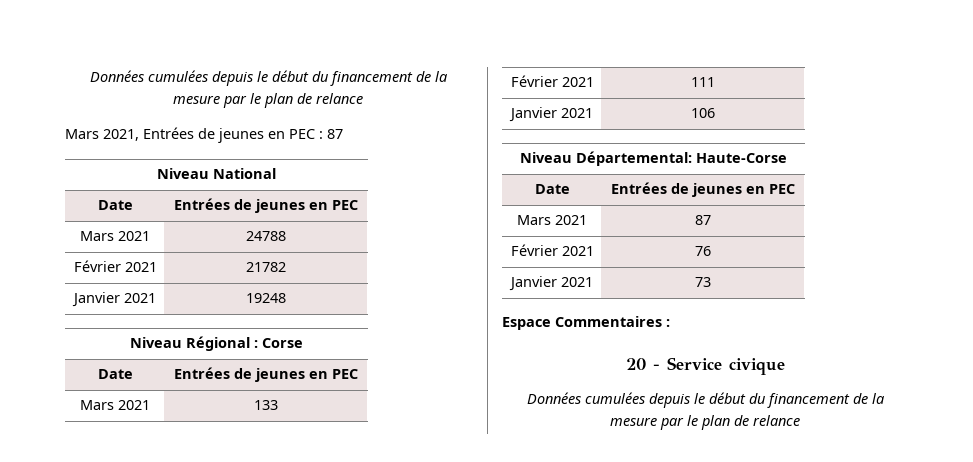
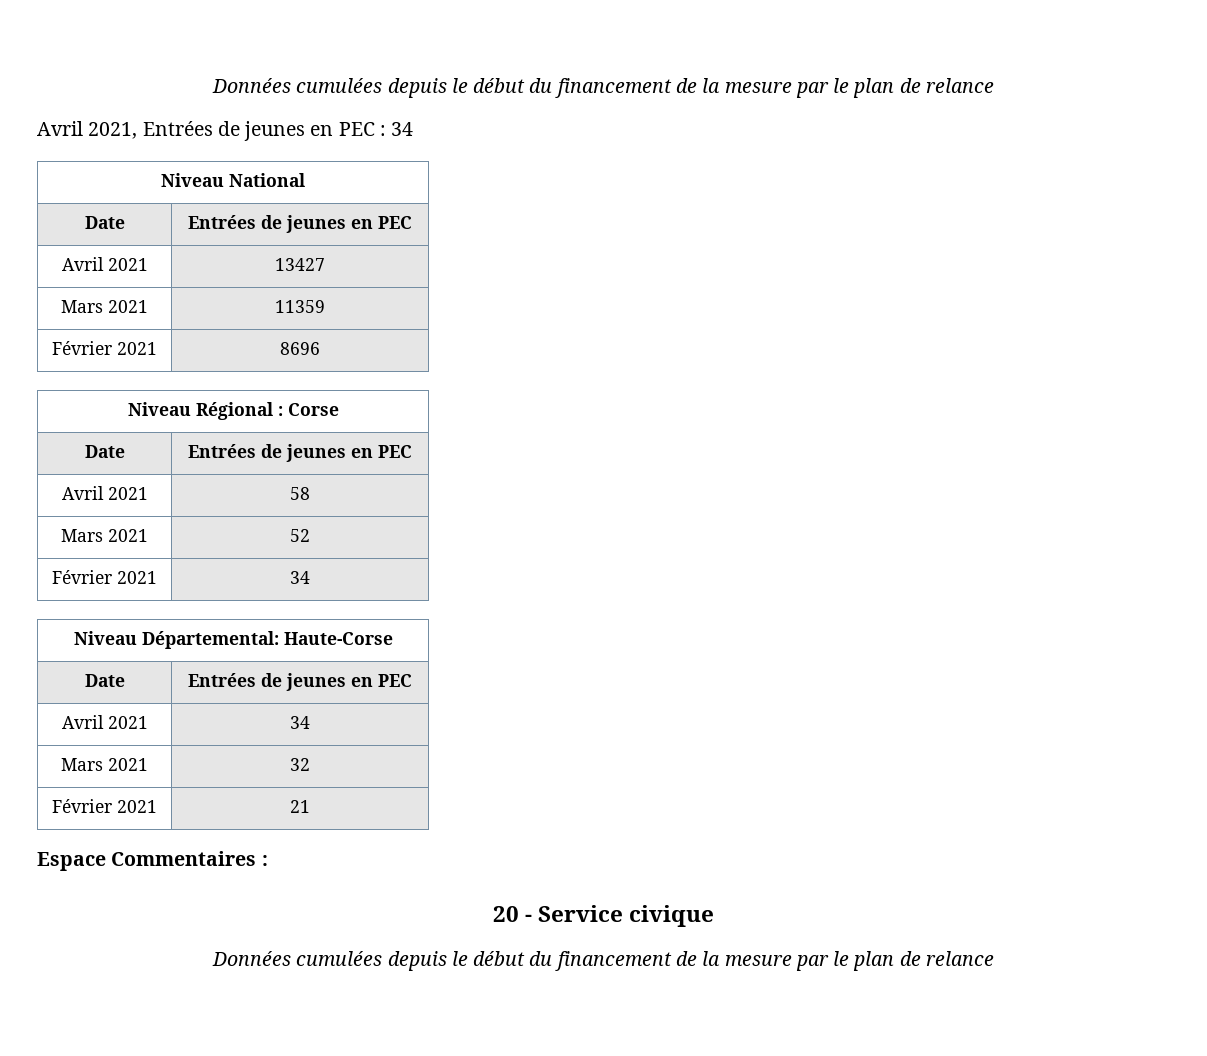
- Mars 2021, Entrées de jeunes en PEC : 87
+ Avril 2021, Entrées de jeunes en PEC : 34
- Mars 2021 | 24788
- Février 2021 | 21782
- Janvier 2021 | 19248
+ Avril 2021 | 13427
+ Mars 2021 | 11359
+ Février 2021 | 8696
- Mars 2021 | 133
- Février 2021 | 111
- Janvier 2021 | 106
+ Avril 2021 | 58
+ Mars 2021 | 52
+ Février 2021 | 34
- Mars 2021 | 87
- Février 2021 | 76
- Janvier 2021 | 73
+ Avril 2021 | 34
+ Mars 2021 | 32
+ Février 2021 | 21

